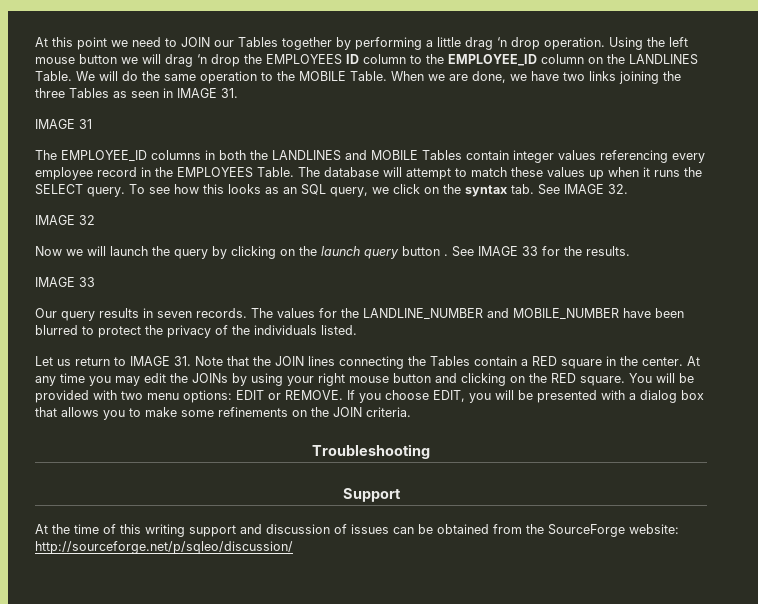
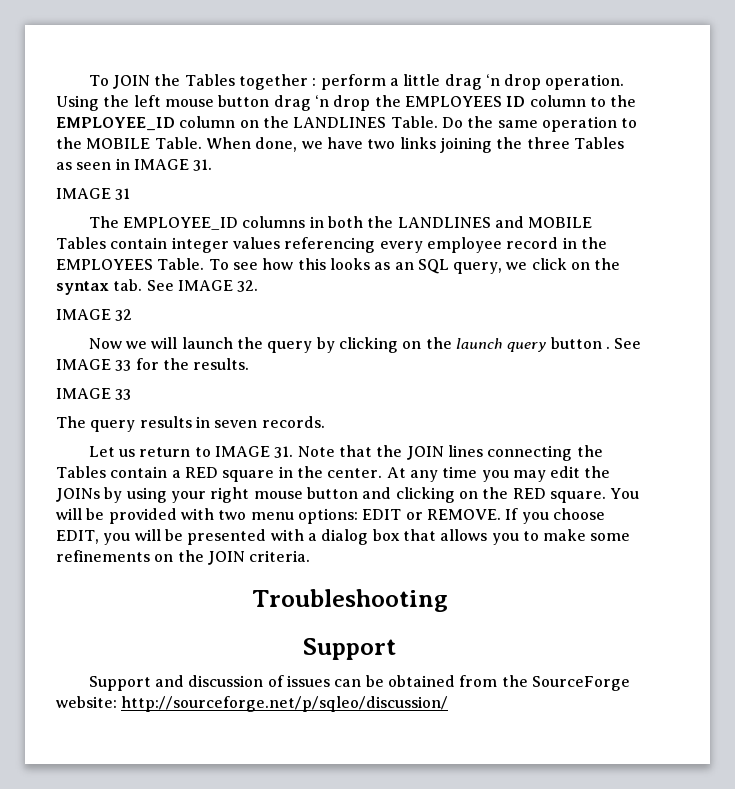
- At this point we need to JOIN our Tables together by performing a little drag ‘n drop operation.
+ To JOIN the Tables together : perform a little drag ‘n drop operation.
- Using the left mouse button we will drag ‘n drop the EMPLOYEES ID column to the EMPLOYEE_ID column on the LANDLINES Table.
+ Using the left mouse button drag ‘n drop the EMPLOYEES ID column to the EMPLOYEE_ID column on the LANDLINES Table.
- We will do the same operation to the MOBILE Table.
+ Do the same operation to the MOBILE Table.
- When we are done, we have two links joining the three Tables as seen in IMAGE 31.
+ When done, we have two links joining the three Tables as seen in IMAGE 31.
- The database will attempt to match these values up when it runs the SELECT query.
- Our query results in seven records. The values for the LANDLINE_NUMBER and MOBILE_NUMBER have been blurred to protect the privacy of the individuals listed.
+ The query results in seven records.
- At the time of this writing support and discussion of issues can be obtained from the SourceForge website: http://sourceforge.net/p/sqleo/discussion/
+ Support and discussion of issues can be obtained from the SourceForge website: http://sourceforge.net/p/sqleo/discussion/

